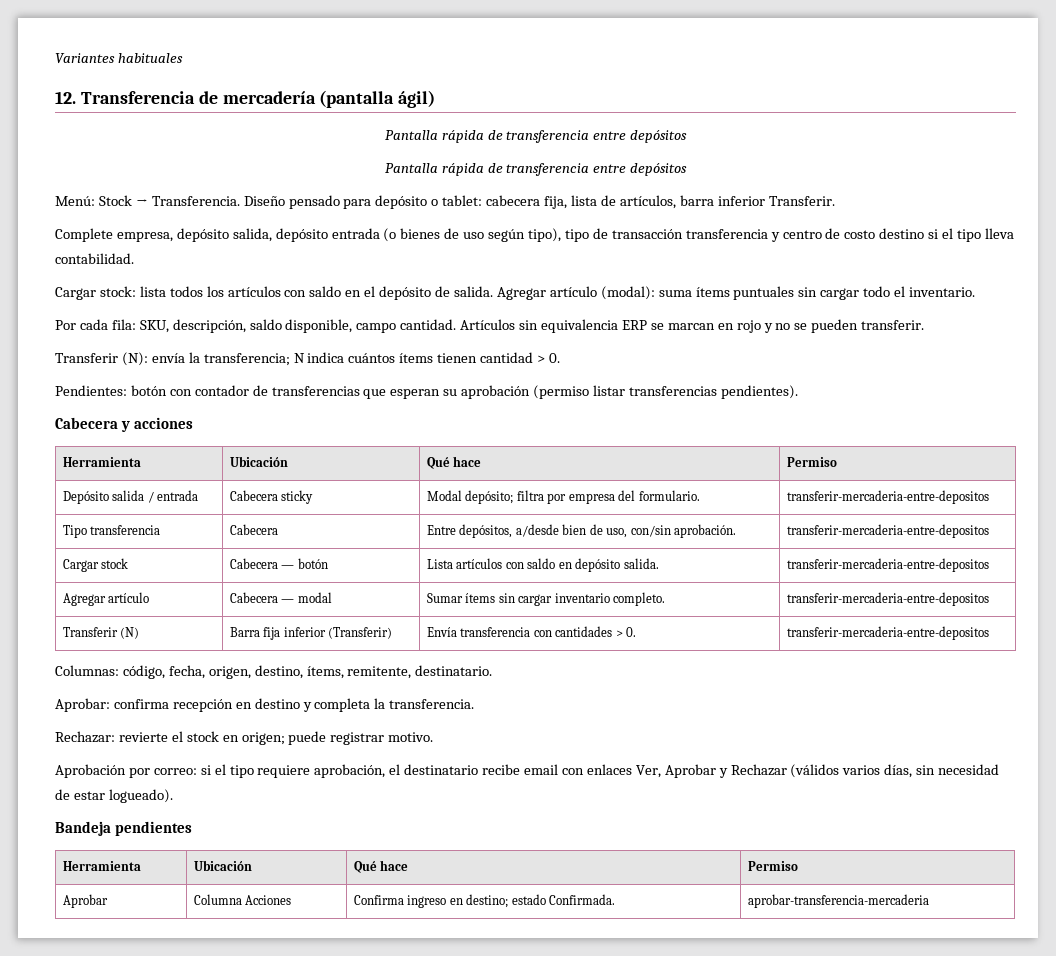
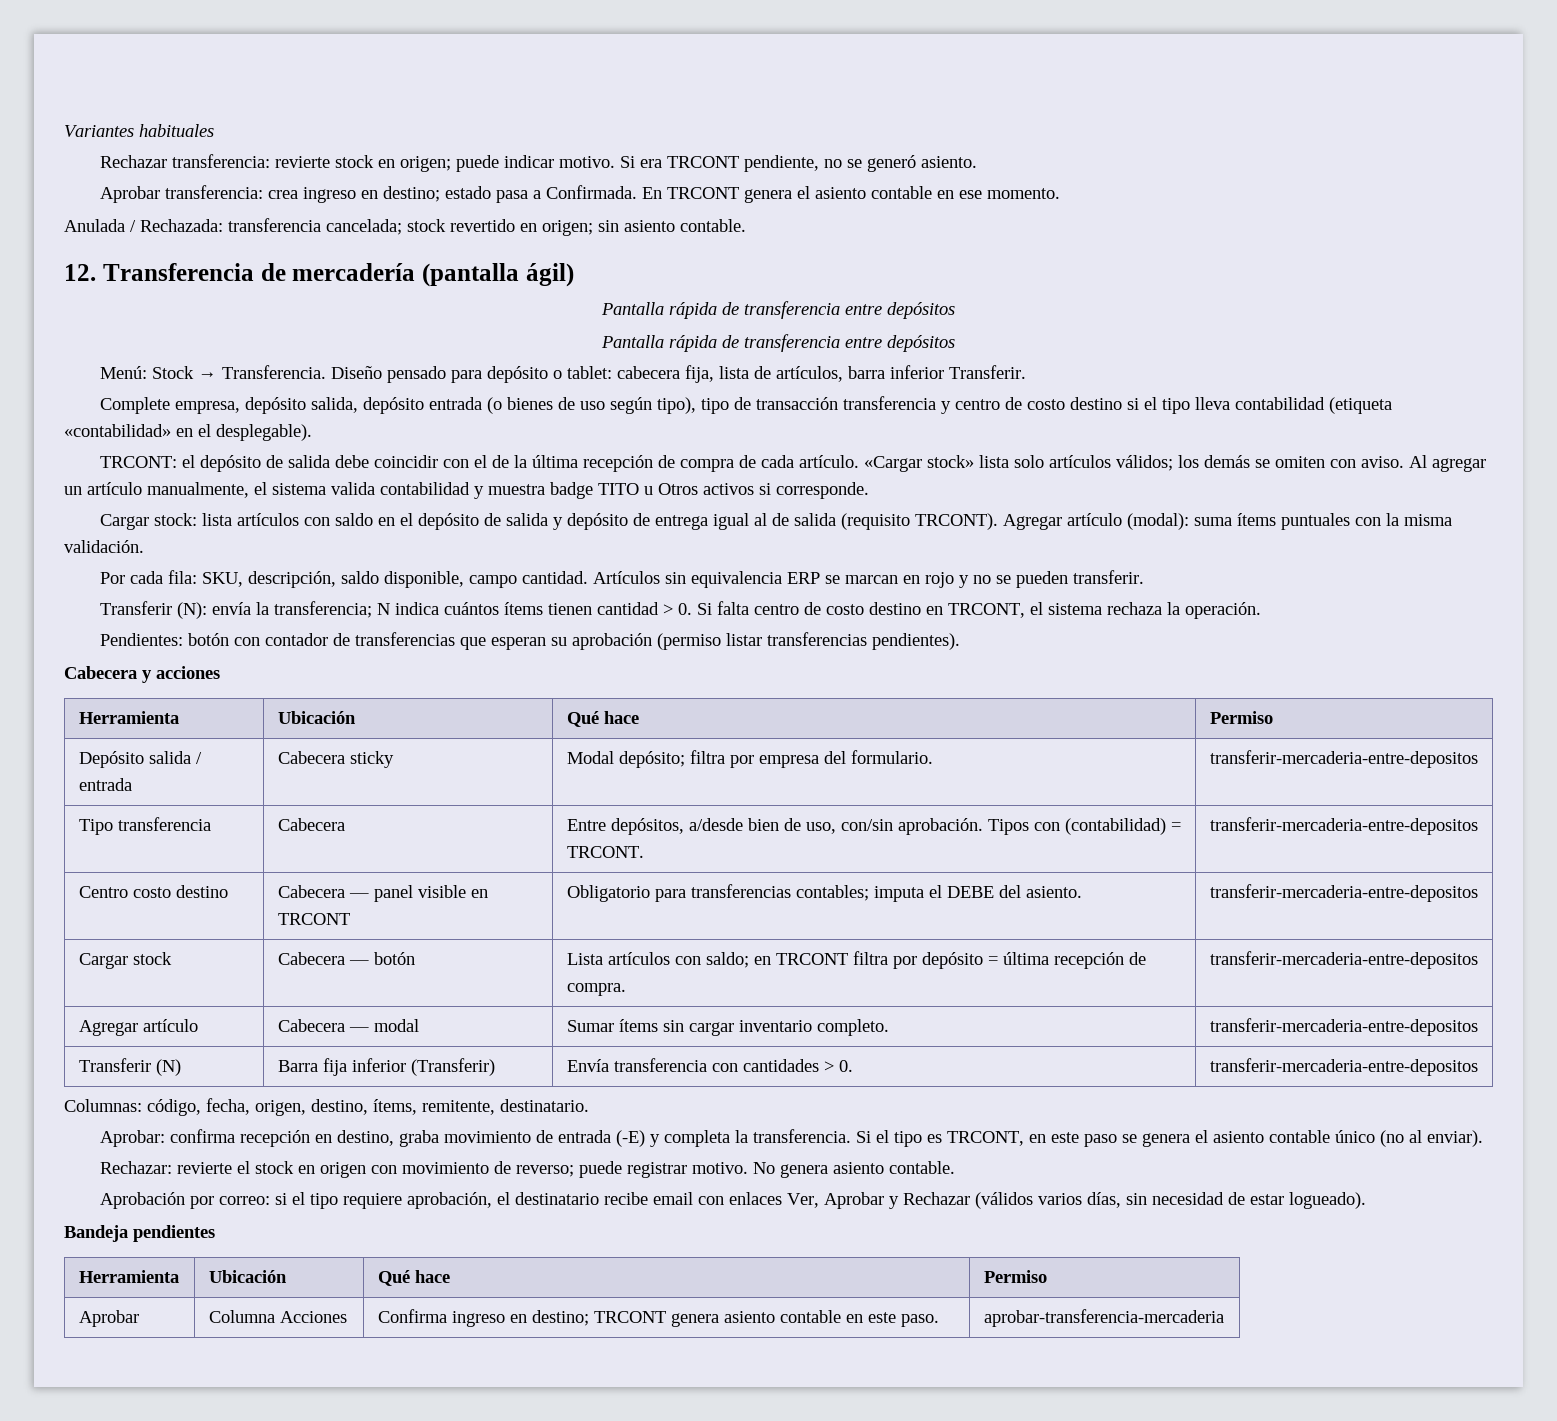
+ Rechazar transferencia: revierte stock en origen; puede indicar motivo. Si era TRCONT pendiente, no se generó asiento.
+ Aprobar transferencia: crea ingreso en destino; estado pasa a Confirmada. En TRCONT genera el asiento contable en ese momento.
+ Anulada / Rechazada: transferencia cancelada; stock revertido en origen; sin asiento contable.
- Complete empresa, depósito salida, depósito entrada (o bienes de uso según tipo), tipo de transacción transferencia y centro de costo destino si el tipo lleva contabilidad.
+ Complete empresa, depósito salida, depósito entrada (o bienes de uso según tipo), tipo de transacción transferencia y centro de costo destino si el tipo lleva contabilidad (etiqueta «contabilidad» en el desplegable).
+ TRCONT: el depósito de salida debe coincidir con el de la última recepción de compra de cada artículo. «Cargar stock» lista solo artículos válidos; los demás se omiten con aviso. Al agregar un artículo manualmente, el sistema valida contabilidad y muestra badge TITO u Otros activos si corresponde.
- Cargar stock: lista todos los artículos con saldo en el depósito de salida.
+ Cargar stock: lista artículos con saldo en el depósito de salida y depósito de entrega igual al de salida (requisito TRCONT).
- Agregar artículo (modal): suma ítems puntuales sin cargar todo el inventario.
+ Agregar artículo (modal): suma ítems puntuales con la misma validación.
- Transferir (N): envía la transferencia; N indica cuántos ítems tienen cantidad > 0.
+ Transferir (N): envía la transferencia; N indica cuántos ítems tienen cantidad > 0. Si falta centro de costo destino en TRCONT, el sistema rechaza la operación.
- Tipo transferencia | Cabecera | Entre depósitos, a/desde bien de uso, con/sin aprobación. | transferir-mercaderia-entre-depositos
+ Tipo transferencia | Cabecera | Entre depósitos, a/desde bien de uso, con/sin aprobación. Tipos con (contabilidad) = TRCONT. | transferir-mercaderia-entre-depositos
+ Centro costo destino | Cabecera — panel visible en TRCONT | Obligatorio para transferencias contables; imputa el DEBE del asiento. | transferir-mercaderia-entre-depositos
- Cargar stock | Cabecera — botón | Lista artículos con saldo en depósito salida. | transferir-mercaderia-entre-depositos
+ Cargar stock | Cabecera — botón | Lista artículos con saldo; en TRCONT filtra por depósito = última recepción de compra. | transferir-mercaderia-entre-depositos
- Aprobar: confirma recepción en destino y completa la transferencia.
+ Aprobar: confirma recepción en destino, graba movimiento de entrada (-E) y completa la transferencia. Si el tipo es TRCONT, en este paso se genera el asiento contable único (no al enviar).
- Rechazar: revierte el stock en origen; puede registrar motivo.
+ Rechazar: revierte el stock en origen con movimiento de reverso; puede registrar motivo. No genera asiento contable.
- Aprobar | Columna Acciones | Confirma ingreso en destino; estado Confirmada. | aprobar-transferencia-mercaderia
+ Aprobar | Columna Acciones | Confirma ingreso en destino; TRCONT genera asiento contable en este paso. | aprobar-transferencia-mercaderia

